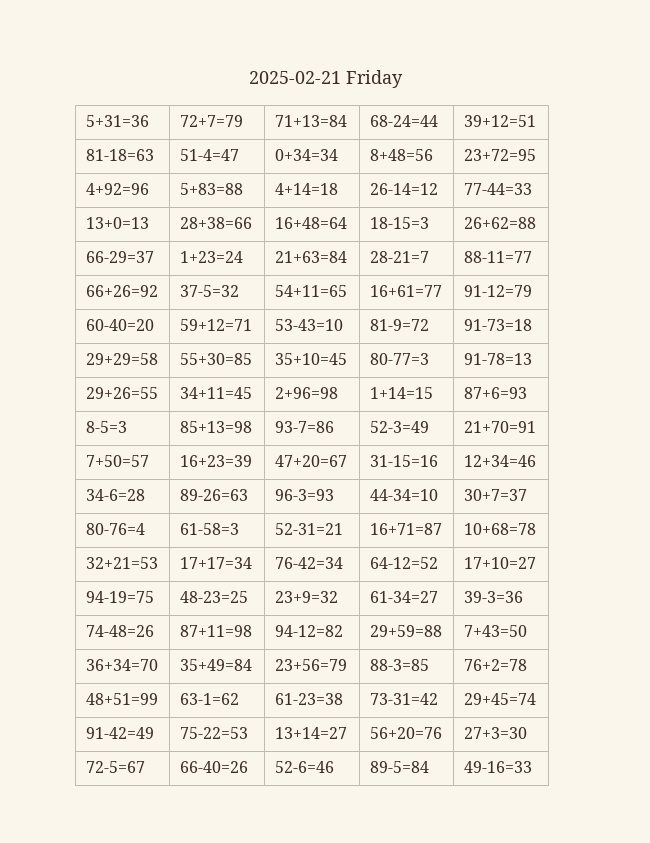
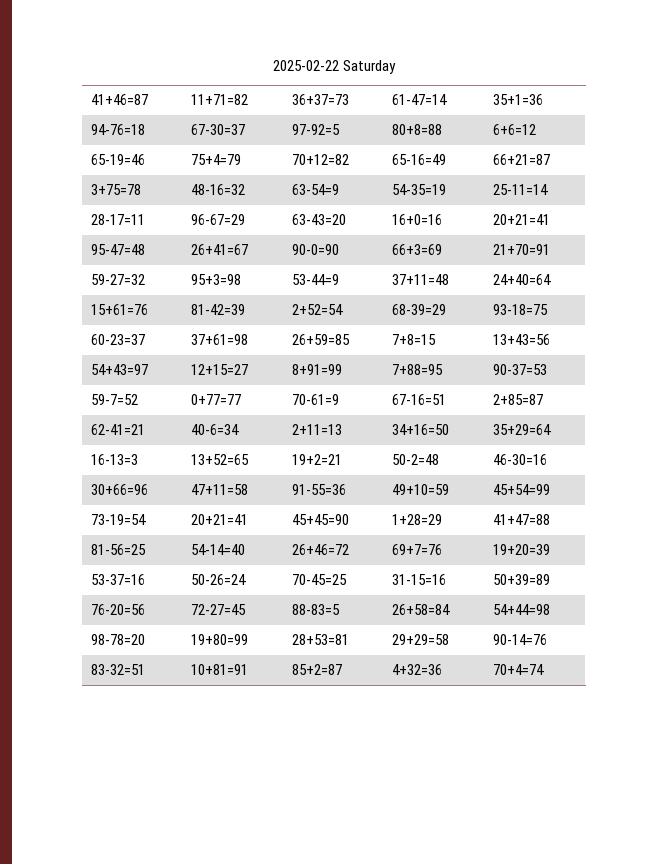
- 2025-02-21 Friday
- 5+31=36 | 72+7=79 | 71+13=84 | 68-24=44 | 39+12=51
- 81-18=63 | 51-4=47 | 0+34=34 | 8+48=56 | 23+72=95
- 4+92=96 | 5+83=88 | 4+14=18 | 26-14=12 | 77-44=33
- 13+0=13 | 28+38=66 | 16+48=64 | 18-15=3 | 26+62=88
- 66-29=37 | 1+23=24 | 21+63=84 | 28-21=7 | 88-11=77
- 66+26=92 | 37-5=32 | 54+11=65 | 16+61=77 | 91-12=79
- 60-40=20 | 59+12=71 | 53-43=10 | 81-9=72 | 91-73=18
- 29+29=58 | 55+30=85 | 35+10=45 | 80-77=3 | 91-78=13
- 29+26=55 | 34+11=45 | 2+96=98 | 1+14=15 | 87+6=93
- 8-5=3 | 85+13=98 | 93-7=86 | 52-3=49 | 21+70=91
- 7+50=57 | 16+23=39 | 47+20=67 | 31-15=16 | 12+34=46
- 34-6=28 | 89-26=63 | 96-3=93 | 44-34=10 | 30+7=37
- 80-76=4 | 61-58=3 | 52-31=21 | 16+71=87 | 10+68=78
- 32+21=53 | 17+17=34 | 76-42=34 | 64-12=52 | 17+10=27
- 94-19=75 | 48-23=25 | 23+9=32 | 61-34=27 | 39-3=36
- 74-48=26 | 87+11=98 | 94-12=82 | 29+59=88 | 7+43=50
- 36+34=70 | 35+49=84 | 23+56=79 | 88-3=85 | 76+2=78
- 48+51=99 | 63-1=62 | 61-23=38 | 73-31=42 | 29+45=74
- 91-42=49 | 75-22=53 | 13+14=27 | 56+20=76 | 27+3=30
- 72-5=67 | 66-40=26 | 52-6=46 | 89-5=84 | 49-16=33
+ 2025-02-22 Saturday
+ 41+46=87 | 11+71=82 | 36+37=73 | 61-47=14 | 35+1=36
+ 94-76=18 | 67-30=37 | 97-92=5 | 80+8=88 | 6+6=12
+ 65-19=46 | 75+4=79 | 70+12=82 | 65-16=49 | 66+21=87
+ 3+75=78 | 48-16=32 | 63-54=9 | 54-35=19 | 25-11=14
+ 28-17=11 | 96-67=29 | 63-43=20 | 16+0=16 | 20+21=41
+ 95-47=48 | 26+41=67 | 90-0=90 | 66+3=69 | 21+70=91
+ 59-27=32 | 95+3=98 | 53-44=9 | 37+11=48 | 24+40=64
+ 15+61=76 | 81-42=39 | 2+52=54 | 68-39=29 | 93-18=75
+ 60-23=37 | 37+61=98 | 26+59=85 | 7+8=15 | 13+43=56
+ 54+43=97 | 12+15=27 | 8+91=99 | 7+88=95 | 90-37=53
+ 59-7=52 | 0+77=77 | 70-61=9 | 67-16=51 | 2+85=87
+ 62-41=21 | 40-6=34 | 2+11=13 | 34+16=50 | 35+29=64
+ 16-13=3 | 13+52=65 | 19+2=21 | 50-2=48 | 46-30=16
+ 30+66=96 | 47+11=58 | 91-55=36 | 49+10=59 | 45+54=99
+ 73-19=54 | 20+21=41 | 45+45=90 | 1+28=29 | 41+47=88
+ 81-56=25 | 54-14=40 | 26+46=72 | 69+7=76 | 19+20=39
+ 53-37=16 | 50-26=24 | 70-45=25 | 31-15=16 | 50+39=89
+ 76-20=56 | 72-27=45 | 88-83=5 | 26+58=84 | 54+44=98
+ 98-78=20 | 19+80=99 | 28+53=81 | 29+29=58 | 90-14=76
+ 83-32=51 | 10+81=91 | 85+2=87 | 4+32=36 | 70+4=74

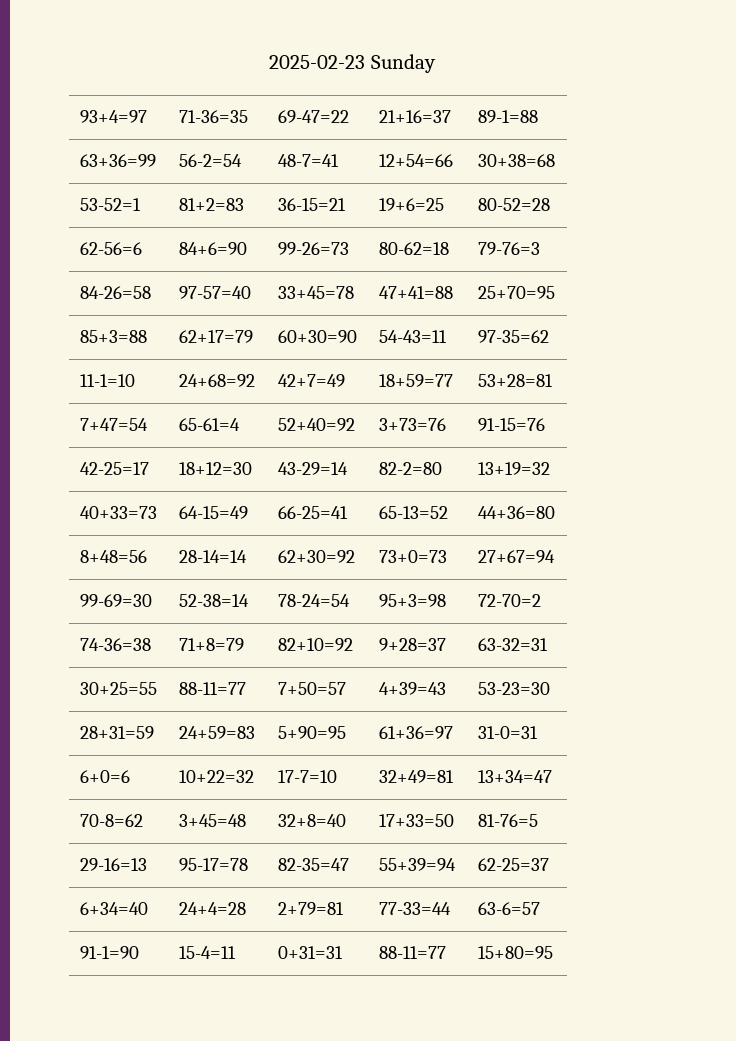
- 2025-02-22 Saturday
- 41+46=87 | 11+71=82 | 36+37=73 | 61-47=14 | 35+1=36
- 94-76=18 | 67-30=37 | 97-92=5 | 80+8=88 | 6+6=12
- 65-19=46 | 75+4=79 | 70+12=82 | 65-16=49 | 66+21=87
- 3+75=78 | 48-16=32 | 63-54=9 | 54-35=19 | 25-11=14
- 28-17=11 | 96-67=29 | 63-43=20 | 16+0=16 | 20+21=41
- 95-47=48 | 26+41=67 | 90-0=90 | 66+3=69 | 21+70=91
- 59-27=32 | 95+3=98 | 53-44=9 | 37+11=48 | 24+40=64
- 15+61=76 | 81-42=39 | 2+52=54 | 68-39=29 | 93-18=75
- 60-23=37 | 37+61=98 | 26+59=85 | 7+8=15 | 13+43=56
- 54+43=97 | 12+15=27 | 8+91=99 | 7+88=95 | 90-37=53
- 59-7=52 | 0+77=77 | 70-61=9 | 67-16=51 | 2+85=87
- 62-41=21 | 40-6=34 | 2+11=13 | 34+16=50 | 35+29=64
- 16-13=3 | 13+52=65 | 19+2=21 | 50-2=48 | 46-30=16
- 30+66=96 | 47+11=58 | 91-55=36 | 49+10=59 | 45+54=99
- 73-19=54 | 20+21=41 | 45+45=90 | 1+28=29 | 41+47=88
- 81-56=25 | 54-14=40 | 26+46=72 | 69+7=76 | 19+20=39
- 53-37=16 | 50-26=24 | 70-45=25 | 31-15=16 | 50+39=89
- 76-20=56 | 72-27=45 | 88-83=5 | 26+58=84 | 54+44=98
- 98-78=20 | 19+80=99 | 28+53=81 | 29+29=58 | 90-14=76
- 83-32=51 | 10+81=91 | 85+2=87 | 4+32=36 | 70+4=74
+ 2025-02-23 Sunday
+ 93+4=97 | 71-36=35 | 69-47=22 | 21+16=37 | 89-1=88
+ 63+36=99 | 56-2=54 | 48-7=41 | 12+54=66 | 30+38=68
+ 53-52=1 | 81+2=83 | 36-15=21 | 19+6=25 | 80-52=28
+ 62-56=6 | 84+6=90 | 99-26=73 | 80-62=18 | 79-76=3
+ 84-26=58 | 97-57=40 | 33+45=78 | 47+41=88 | 25+70=95
+ 85+3=88 | 62+17=79 | 60+30=90 | 54-43=11 | 97-35=62
+ 11-1=10 | 24+68=92 | 42+7=49 | 18+59=77 | 53+28=81
+ 7+47=54 | 65-61=4 | 52+40=92 | 3+73=76 | 91-15=76
+ 42-25=17 | 18+12=30 | 43-29=14 | 82-2=80 | 13+19=32
+ 40+33=73 | 64-15=49 | 66-25=41 | 65-13=52 | 44+36=80
+ 8+48=56 | 28-14=14 | 62+30=92 | 73+0=73 | 27+67=94
+ 99-69=30 | 52-38=14 | 78-24=54 | 95+3=98 | 72-70=2
+ 74-36=38 | 71+8=79 | 82+10=92 | 9+28=37 | 63-32=31
+ 30+25=55 | 88-11=77 | 7+50=57 | 4+39=43 | 53-23=30
+ 28+31=59 | 24+59=83 | 5+90=95 | 61+36=97 | 31-0=31
+ 6+0=6 | 10+22=32 | 17-7=10 | 32+49=81 | 13+34=47
+ 70-8=62 | 3+45=48 | 32+8=40 | 17+33=50 | 81-76=5
+ 29-16=13 | 95-17=78 | 82-35=47 | 55+39=94 | 62-25=37
+ 6+34=40 | 24+4=28 | 2+79=81 | 77-33=44 | 63-6=57
+ 91-1=90 | 15-4=11 | 0+31=31 | 88-11=77 | 15+80=95

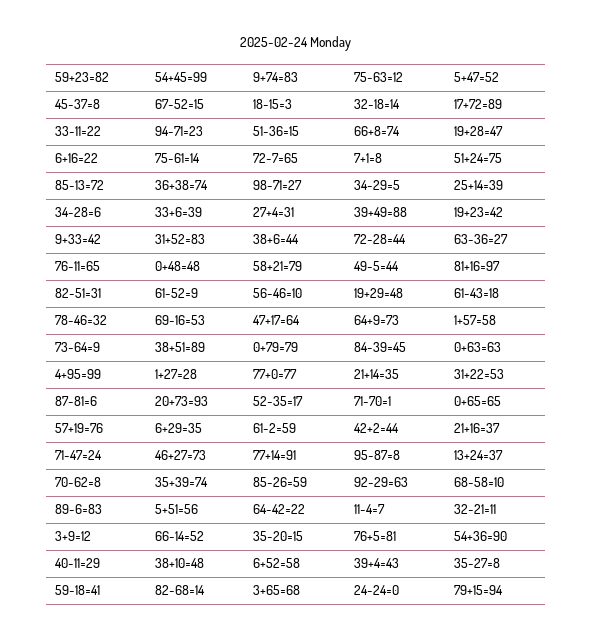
- 2025-02-23 Sunday
- 93+4=97 | 71-36=35 | 69-47=22 | 21+16=37 | 89-1=88
- 63+36=99 | 56-2=54 | 48-7=41 | 12+54=66 | 30+38=68
- 53-52=1 | 81+2=83 | 36-15=21 | 19+6=25 | 80-52=28
- 62-56=6 | 84+6=90 | 99-26=73 | 80-62=18 | 79-76=3
- 84-26=58 | 97-57=40 | 33+45=78 | 47+41=88 | 25+70=95
- 85+3=88 | 62+17=79 | 60+30=90 | 54-43=11 | 97-35=62
- 11-1=10 | 24+68=92 | 42+7=49 | 18+59=77 | 53+28=81
- 7+47=54 | 65-61=4 | 52+40=92 | 3+73=76 | 91-15=76
- 42-25=17 | 18+12=30 | 43-29=14 | 82-2=80 | 13+19=32
- 40+33=73 | 64-15=49 | 66-25=41 | 65-13=52 | 44+36=80
- 8+48=56 | 28-14=14 | 62+30=92 | 73+0=73 | 27+67=94
- 99-69=30 | 52-38=14 | 78-24=54 | 95+3=98 | 72-70=2
- 74-36=38 | 71+8=79 | 82+10=92 | 9+28=37 | 63-32=31
- 30+25=55 | 88-11=77 | 7+50=57 | 4+39=43 | 53-23=30
- 28+31=59 | 24+59=83 | 5+90=95 | 61+36=97 | 31-0=31
- 6+0=6 | 10+22=32 | 17-7=10 | 32+49=81 | 13+34=47
- 70-8=62 | 3+45=48 | 32+8=40 | 17+33=50 | 81-76=5
- 29-16=13 | 95-17=78 | 82-35=47 | 55+39=94 | 62-25=37
- 6+34=40 | 24+4=28 | 2+79=81 | 77-33=44 | 63-6=57
- 91-1=90 | 15-4=11 | 0+31=31 | 88-11=77 | 15+80=95
+ 2025-02-24 Monday
+ 59+23=82 | 54+45=99 | 9+74=83 | 75-63=12 | 5+47=52
+ 45-37=8 | 67-52=15 | 18-15=3 | 32-18=14 | 17+72=89
+ 33-11=22 | 94-71=23 | 51-36=15 | 66+8=74 | 19+28=47
+ 6+16=22 | 75-61=14 | 72-7=65 | 7+1=8 | 51+24=75
+ 85-13=72 | 36+38=74 | 98-71=27 | 34-29=5 | 25+14=39
+ 34-28=6 | 33+6=39 | 27+4=31 | 39+49=88 | 19+23=42
+ 9+33=42 | 31+52=83 | 38+6=44 | 72-28=44 | 63-36=27
+ 76-11=65 | 0+48=48 | 58+21=79 | 49-5=44 | 81+16=97
+ 82-51=31 | 61-52=9 | 56-46=10 | 19+29=48 | 61-43=18
+ 78-46=32 | 69-16=53 | 47+17=64 | 64+9=73 | 1+57=58
+ 73-64=9 | 38+51=89 | 0+79=79 | 84-39=45 | 0+63=63
+ 4+95=99 | 1+27=28 | 77+0=77 | 21+14=35 | 31+22=53
+ 87-81=6 | 20+73=93 | 52-35=17 | 71-70=1 | 0+65=65
+ 57+19=76 | 6+29=35 | 61-2=59 | 42+2=44 | 21+16=37
+ 71-47=24 | 46+27=73 | 77+14=91 | 95-87=8 | 13+24=37
+ 70-62=8 | 35+39=74 | 85-26=59 | 92-29=63 | 68-58=10
+ 89-6=83 | 5+51=56 | 64-42=22 | 11-4=7 | 32-21=11
+ 3+9=12 | 66-14=52 | 35-20=15 | 76+5=81 | 54+36=90
+ 40-11=29 | 38+10=48 | 6+52=58 | 39+4=43 | 35-27=8
+ 59-18=41 | 82-68=14 | 3+65=68 | 24-24=0 | 79+15=94

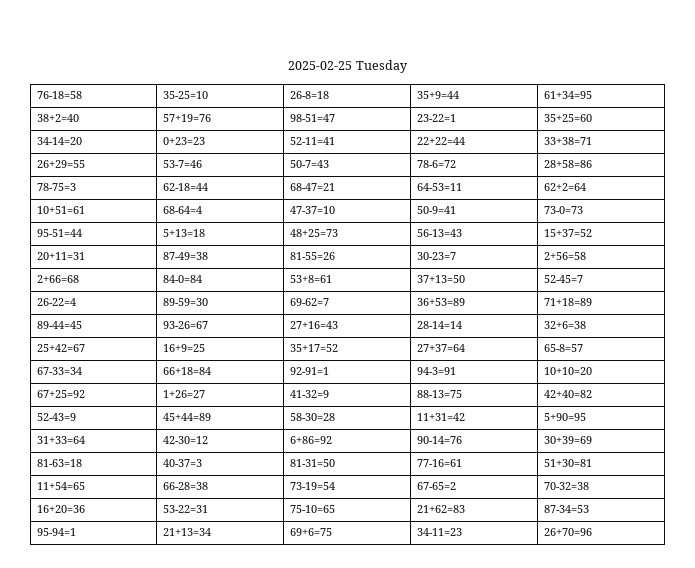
- 2025-02-24 Monday
- 59+23=82 | 54+45=99 | 9+74=83 | 75-63=12 | 5+47=52
- 45-37=8 | 67-52=15 | 18-15=3 | 32-18=14 | 17+72=89
- 33-11=22 | 94-71=23 | 51-36=15 | 66+8=74 | 19+28=47
- 6+16=22 | 75-61=14 | 72-7=65 | 7+1=8 | 51+24=75
- 85-13=72 | 36+38=74 | 98-71=27 | 34-29=5 | 25+14=39
- 34-28=6 | 33+6=39 | 27+4=31 | 39+49=88 | 19+23=42
- 9+33=42 | 31+52=83 | 38+6=44 | 72-28=44 | 63-36=27
- 76-11=65 | 0+48=48 | 58+21=79 | 49-5=44 | 81+16=97
- 82-51=31 | 61-52=9 | 56-46=10 | 19+29=48 | 61-43=18
- 78-46=32 | 69-16=53 | 47+17=64 | 64+9=73 | 1+57=58
- 73-64=9 | 38+51=89 | 0+79=79 | 84-39=45 | 0+63=63
- 4+95=99 | 1+27=28 | 77+0=77 | 21+14=35 | 31+22=53
- 87-81=6 | 20+73=93 | 52-35=17 | 71-70=1 | 0+65=65
- 57+19=76 | 6+29=35 | 61-2=59 | 42+2=44 | 21+16=37
- 71-47=24 | 46+27=73 | 77+14=91 | 95-87=8 | 13+24=37
- 70-62=8 | 35+39=74 | 85-26=59 | 92-29=63 | 68-58=10
- 89-6=83 | 5+51=56 | 64-42=22 | 11-4=7 | 32-21=11
- 3+9=12 | 66-14=52 | 35-20=15 | 76+5=81 | 54+36=90
- 40-11=29 | 38+10=48 | 6+52=58 | 39+4=43 | 35-27=8
- 59-18=41 | 82-68=14 | 3+65=68 | 24-24=0 | 79+15=94
+ 2025-02-25 Tuesday
+ 76-18=58 | 35-25=10 | 26-8=18 | 35+9=44 | 61+34=95
+ 38+2=40 | 57+19=76 | 98-51=47 | 23-22=1 | 35+25=60
+ 34-14=20 | 0+23=23 | 52-11=41 | 22+22=44 | 33+38=71
+ 26+29=55 | 53-7=46 | 50-7=43 | 78-6=72 | 28+58=86
+ 78-75=3 | 62-18=44 | 68-47=21 | 64-53=11 | 62+2=64
+ 10+51=61 | 68-64=4 | 47-37=10 | 50-9=41 | 73-0=73
+ 95-51=44 | 5+13=18 | 48+25=73 | 56-13=43 | 15+37=52
+ 20+11=31 | 87-49=38 | 81-55=26 | 30-23=7 | 2+56=58
+ 2+66=68 | 84-0=84 | 53+8=61 | 37+13=50 | 52-45=7
+ 26-22=4 | 89-59=30 | 69-62=7 | 36+53=89 | 71+18=89
+ 89-44=45 | 93-26=67 | 27+16=43 | 28-14=14 | 32+6=38
+ 25+42=67 | 16+9=25 | 35+17=52 | 27+37=64 | 65-8=57
+ 67-33=34 | 66+18=84 | 92-91=1 | 94-3=91 | 10+10=20
+ 67+25=92 | 1+26=27 | 41-32=9 | 88-13=75 | 42+40=82
+ 52-43=9 | 45+44=89 | 58-30=28 | 11+31=42 | 5+90=95
+ 31+33=64 | 42-30=12 | 6+86=92 | 90-14=76 | 30+39=69
+ 81-63=18 | 40-37=3 | 81-31=50 | 77-16=61 | 51+30=81
+ 11+54=65 | 66-28=38 | 73-19=54 | 67-65=2 | 70-32=38
+ 16+20=36 | 53-22=31 | 75-10=65 | 21+62=83 | 87-34=53
+ 95-94=1 | 21+13=34 | 69+6=75 | 34-11=23 | 26+70=96

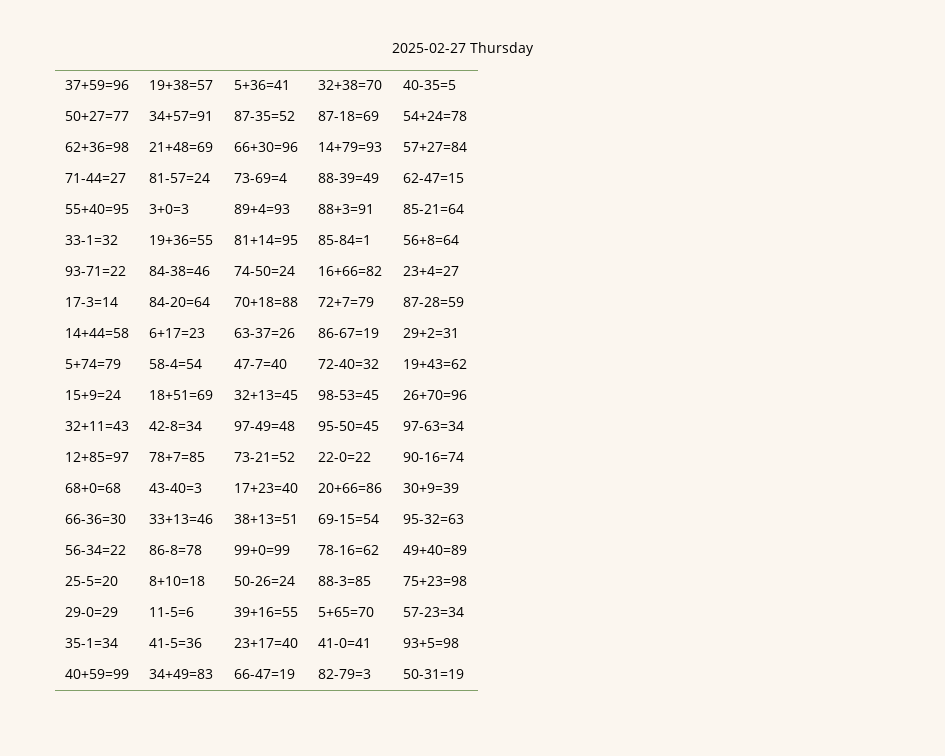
- 2025-02-25 Tuesday
- 76-18=58 | 35-25=10 | 26-8=18 | 35+9=44 | 61+34=95
- 38+2=40 | 57+19=76 | 98-51=47 | 23-22=1 | 35+25=60
- 34-14=20 | 0+23=23 | 52-11=41 | 22+22=44 | 33+38=71
- 26+29=55 | 53-7=46 | 50-7=43 | 78-6=72 | 28+58=86
- 78-75=3 | 62-18=44 | 68-47=21 | 64-53=11 | 62+2=64
- 10+51=61 | 68-64=4 | 47-37=10 | 50-9=41 | 73-0=73
- 95-51=44 | 5+13=18 | 48+25=73 | 56-13=43 | 15+37=52
- 20+11=31 | 87-49=38 | 81-55=26 | 30-23=7 | 2+56=58
- 2+66=68 | 84-0=84 | 53+8=61 | 37+13=50 | 52-45=7
- 26-22=4 | 89-59=30 | 69-62=7 | 36+53=89 | 71+18=89
- 89-44=45 | 93-26=67 | 27+16=43 | 28-14=14 | 32+6=38
- 25+42=67 | 16+9=25 | 35+17=52 | 27+37=64 | 65-8=57
- 67-33=34 | 66+18=84 | 92-91=1 | 94-3=91 | 10+10=20
- 67+25=92 | 1+26=27 | 41-32=9 | 88-13=75 | 42+40=82
- 52-43=9 | 45+44=89 | 58-30=28 | 11+31=42 | 5+90=95
- 31+33=64 | 42-30=12 | 6+86=92 | 90-14=76 | 30+39=69
- 81-63=18 | 40-37=3 | 81-31=50 | 77-16=61 | 51+30=81
- 11+54=65 | 66-28=38 | 73-19=54 | 67-65=2 | 70-32=38
- 16+20=36 | 53-22=31 | 75-10=65 | 21+62=83 | 87-34=53
- 95-94=1 | 21+13=34 | 69+6=75 | 34-11=23 | 26+70=96
+ 2025-02-27 Thursday
+ 37+59=96 | 19+38=57 | 5+36=41 | 32+38=70 | 40-35=5
+ 50+27=77 | 34+57=91 | 87-35=52 | 87-18=69 | 54+24=78
+ 62+36=98 | 21+48=69 | 66+30=96 | 14+79=93 | 57+27=84
+ 71-44=27 | 81-57=24 | 73-69=4 | 88-39=49 | 62-47=15
+ 55+40=95 | 3+0=3 | 89+4=93 | 88+3=91 | 85-21=64
+ 33-1=32 | 19+36=55 | 81+14=95 | 85-84=1 | 56+8=64
+ 93-71=22 | 84-38=46 | 74-50=24 | 16+66=82 | 23+4=27
+ 17-3=14 | 84-20=64 | 70+18=88 | 72+7=79 | 87-28=59
+ 14+44=58 | 6+17=23 | 63-37=26 | 86-67=19 | 29+2=31
+ 5+74=79 | 58-4=54 | 47-7=40 | 72-40=32 | 19+43=62
+ 15+9=24 | 18+51=69 | 32+13=45 | 98-53=45 | 26+70=96
+ 32+11=43 | 42-8=34 | 97-49=48 | 95-50=45 | 97-63=34
+ 12+85=97 | 78+7=85 | 73-21=52 | 22-0=22 | 90-16=74
+ 68+0=68 | 43-40=3 | 17+23=40 | 20+66=86 | 30+9=39
+ 66-36=30 | 33+13=46 | 38+13=51 | 69-15=54 | 95-32=63
+ 56-34=22 | 86-8=78 | 99+0=99 | 78-16=62 | 49+40=89
+ 25-5=20 | 8+10=18 | 50-26=24 | 88-3=85 | 75+23=98
+ 29-0=29 | 11-5=6 | 39+16=55 | 5+65=70 | 57-23=34
+ 35-1=34 | 41-5=36 | 23+17=40 | 41-0=41 | 93+5=98
+ 40+59=99 | 34+49=83 | 66-47=19 | 82-79=3 | 50-31=19

